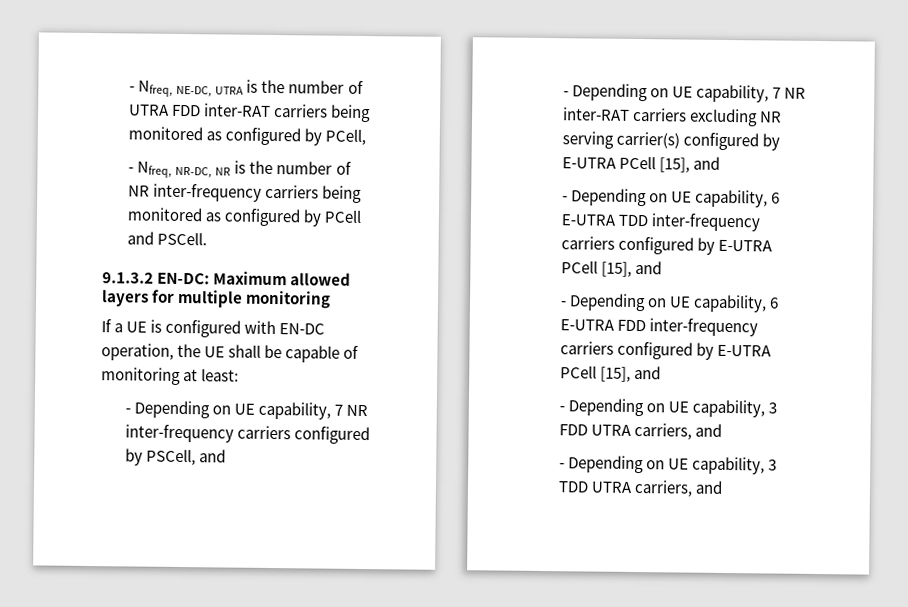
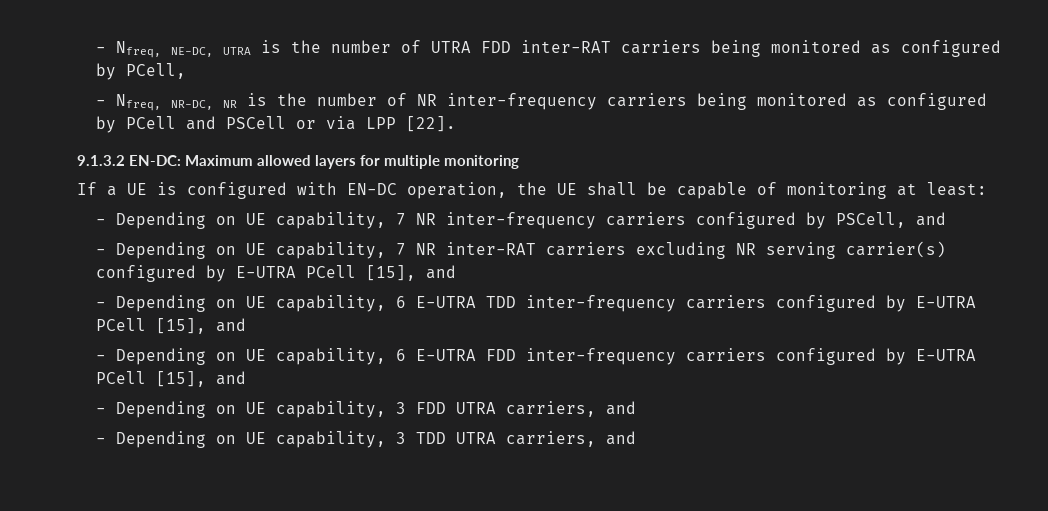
- - Nfreq, NR-DC, NR is the number of NR inter-frequency carriers being monitored as configured by PCell and PSCell.
+ - Nfreq, NR-DC, NR is the number of NR inter-frequency carriers being monitored as configured by PCell and PSCell or via LPP [22].

